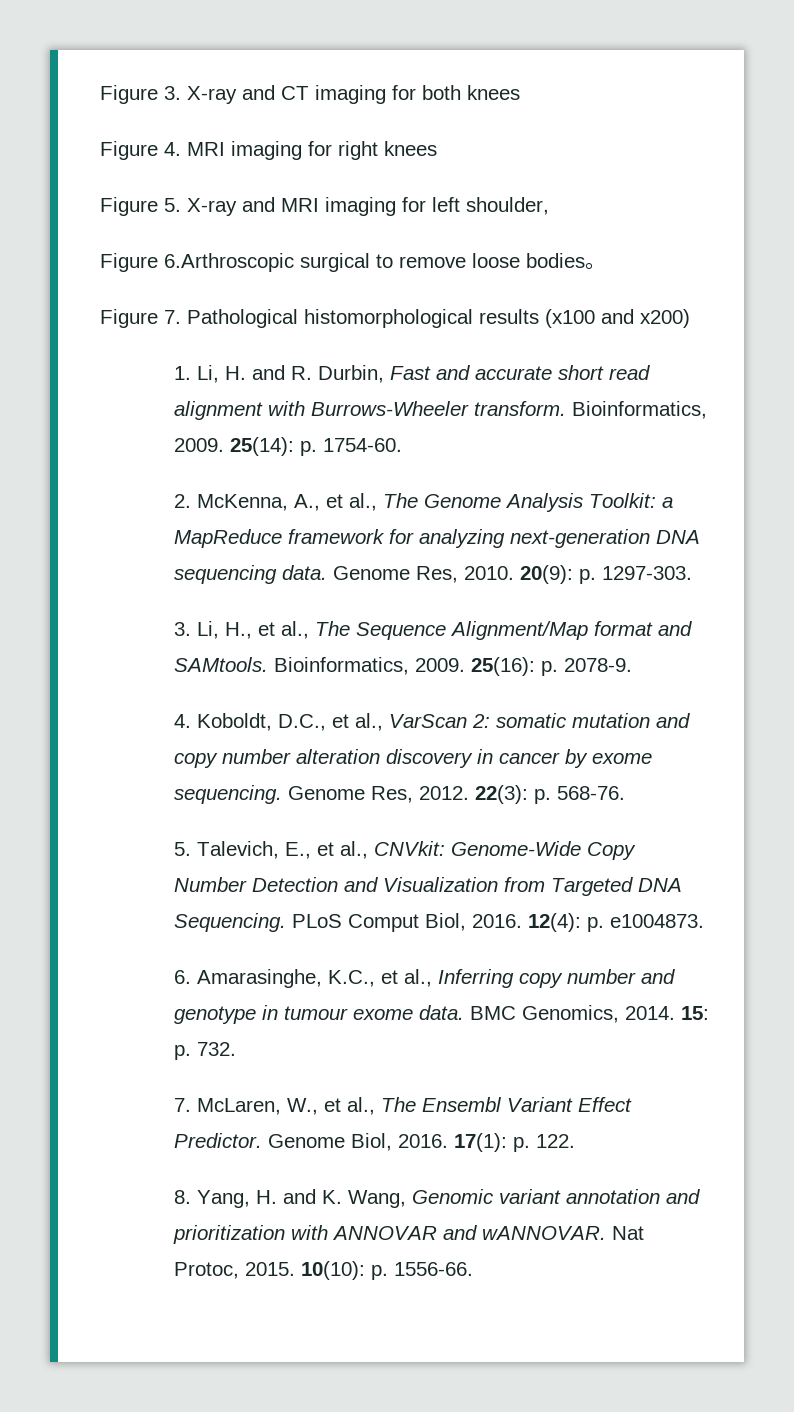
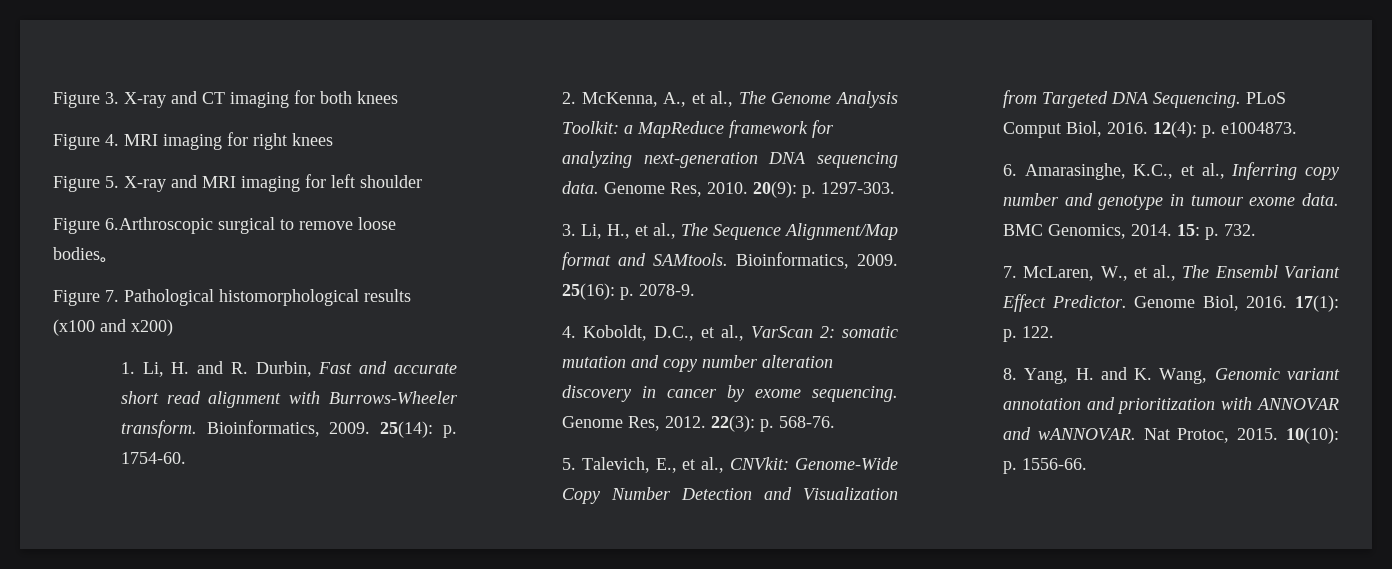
- Figure 5. X-ray and MRI imaging for left shoulder,
+ Figure 5. X-ray and MRI imaging for left shoulder

